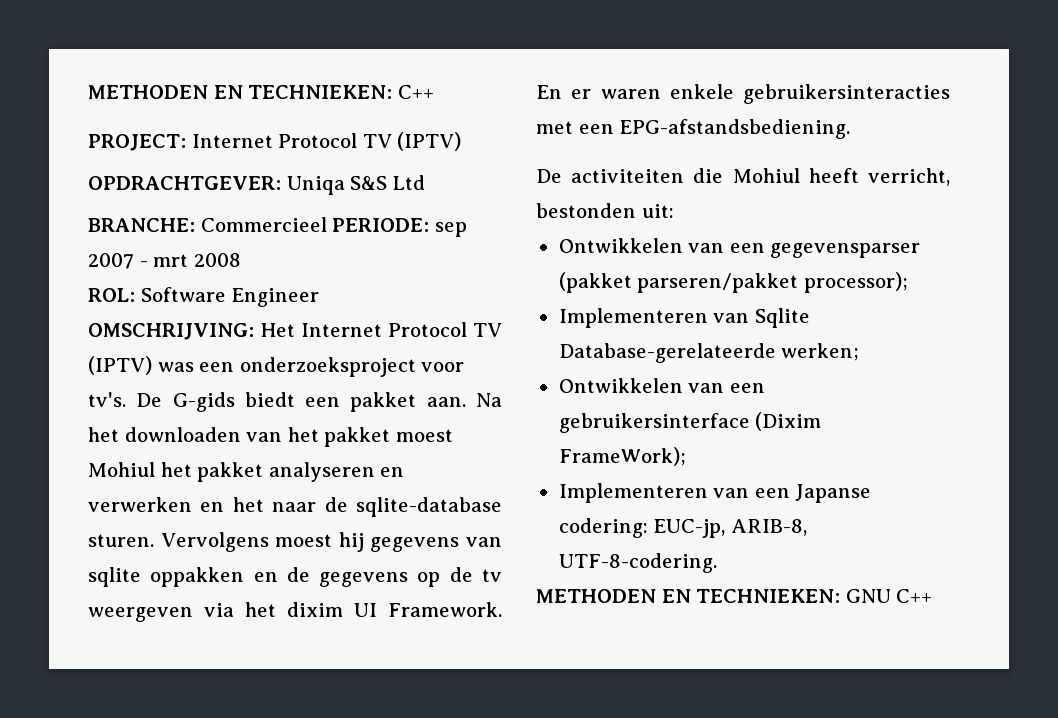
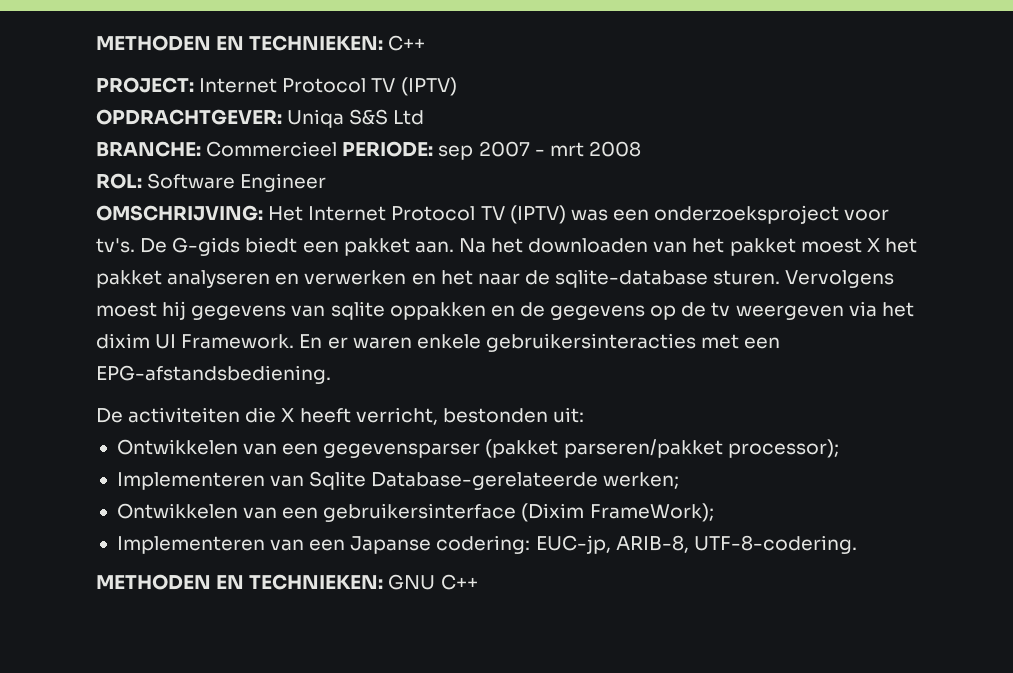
- Na het downloaden van het pakket moest Mohiul het pakket analyseren en verwerken en het naar de sqlite-database sturen.
+ Na het downloaden van het pakket moest X het pakket analyseren en verwerken en het naar de sqlite-database sturen.
- De activiteiten die Mohiul heeft verricht, bestonden uit:
+ De activiteiten die X heeft verricht, bestonden uit:

